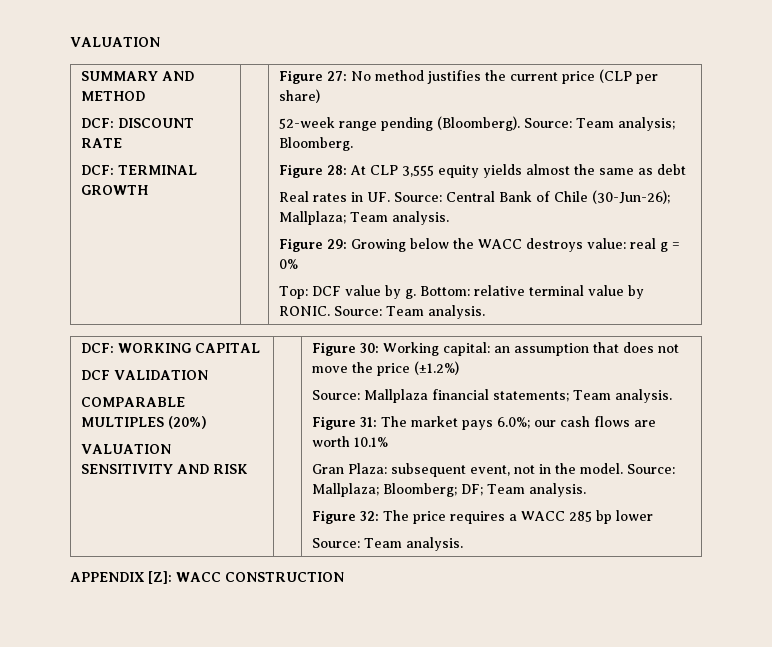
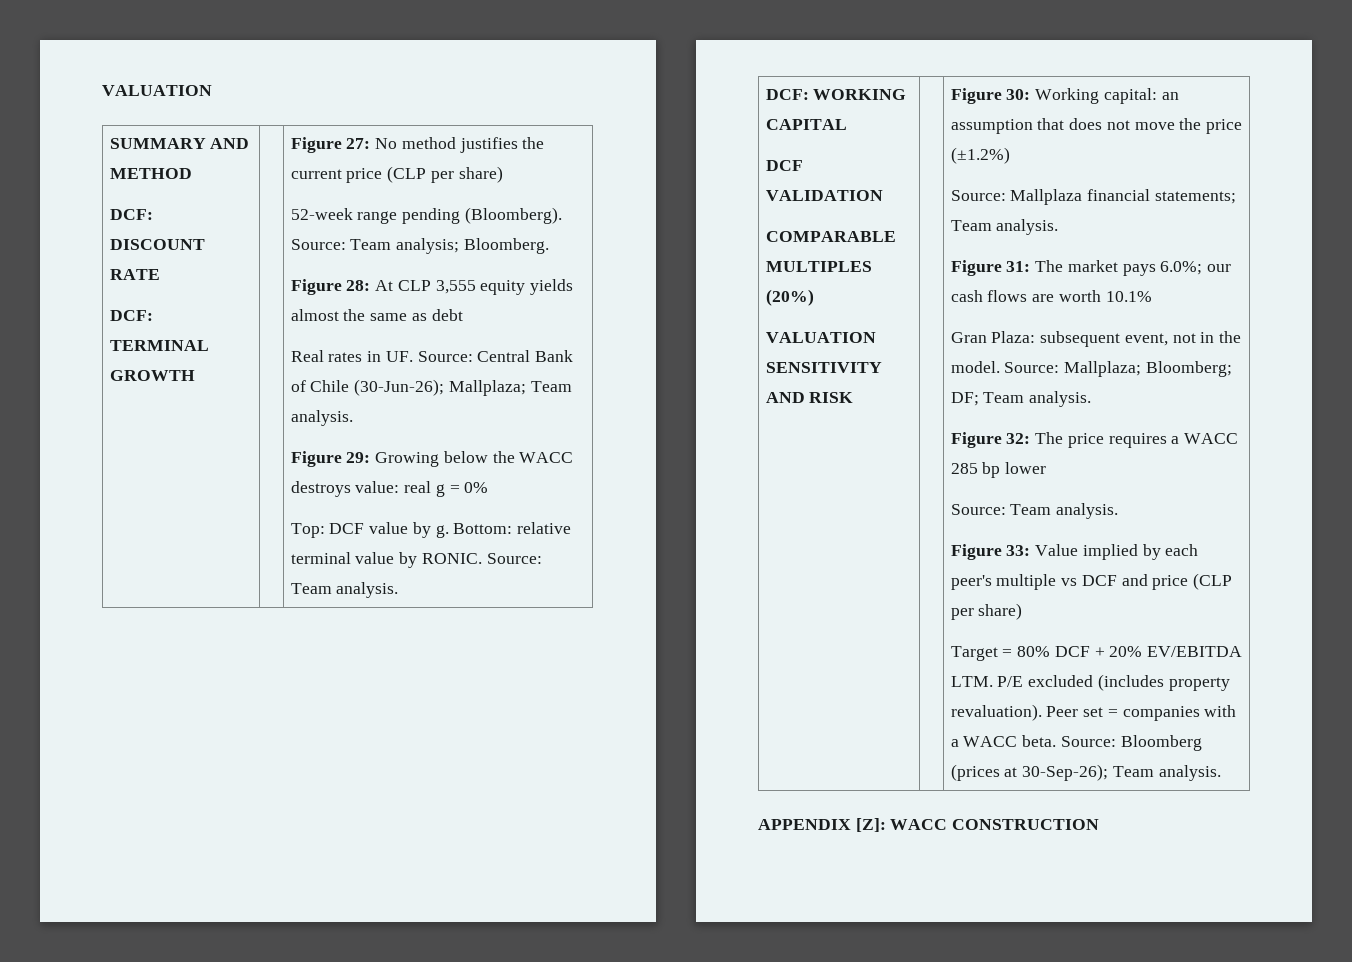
+ Figure 33: Value implied by each peer's multiple vs DCF and price (CLP per share)
+ Target = 80% DCF + 20% EV/EBITDA LTM. P/E excluded (includes property revaluation). Peer set = companies with a WACC beta. Source: Bloomberg (prices at 30-Sep-26); Team analysis.

